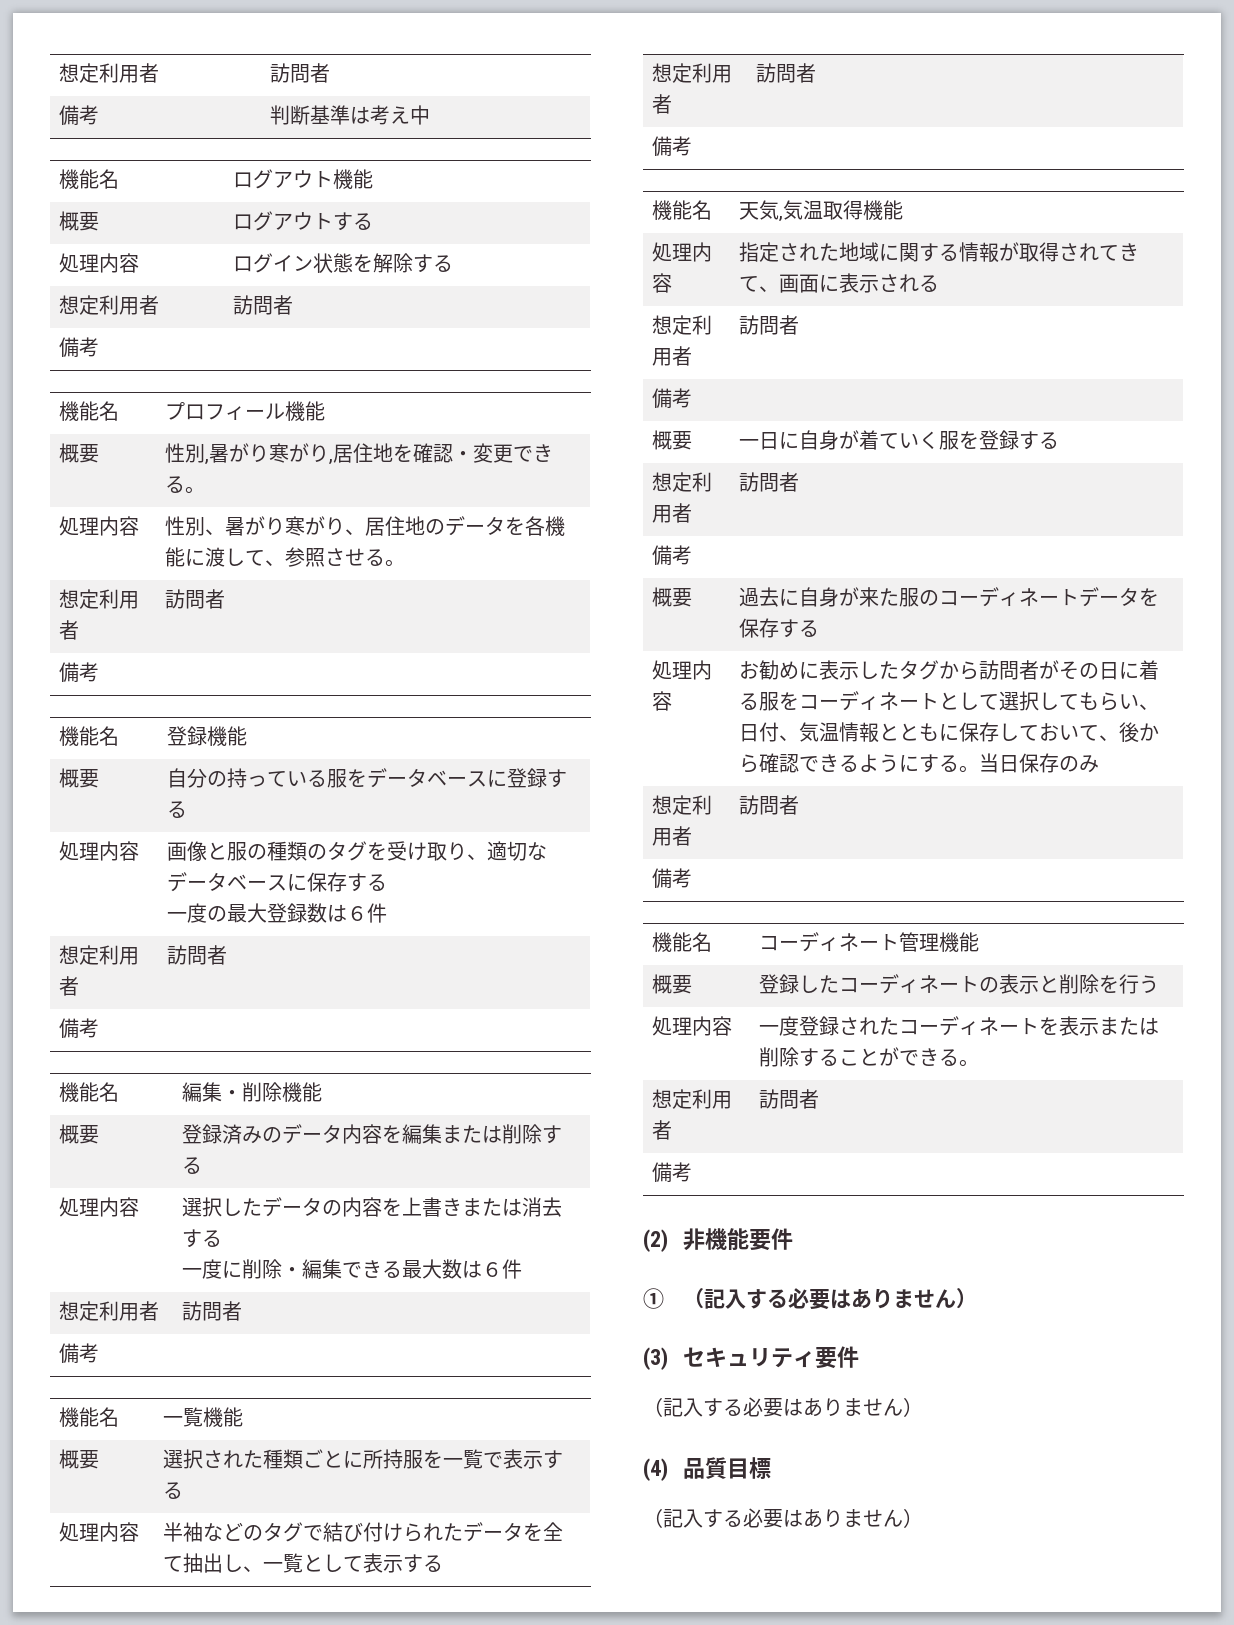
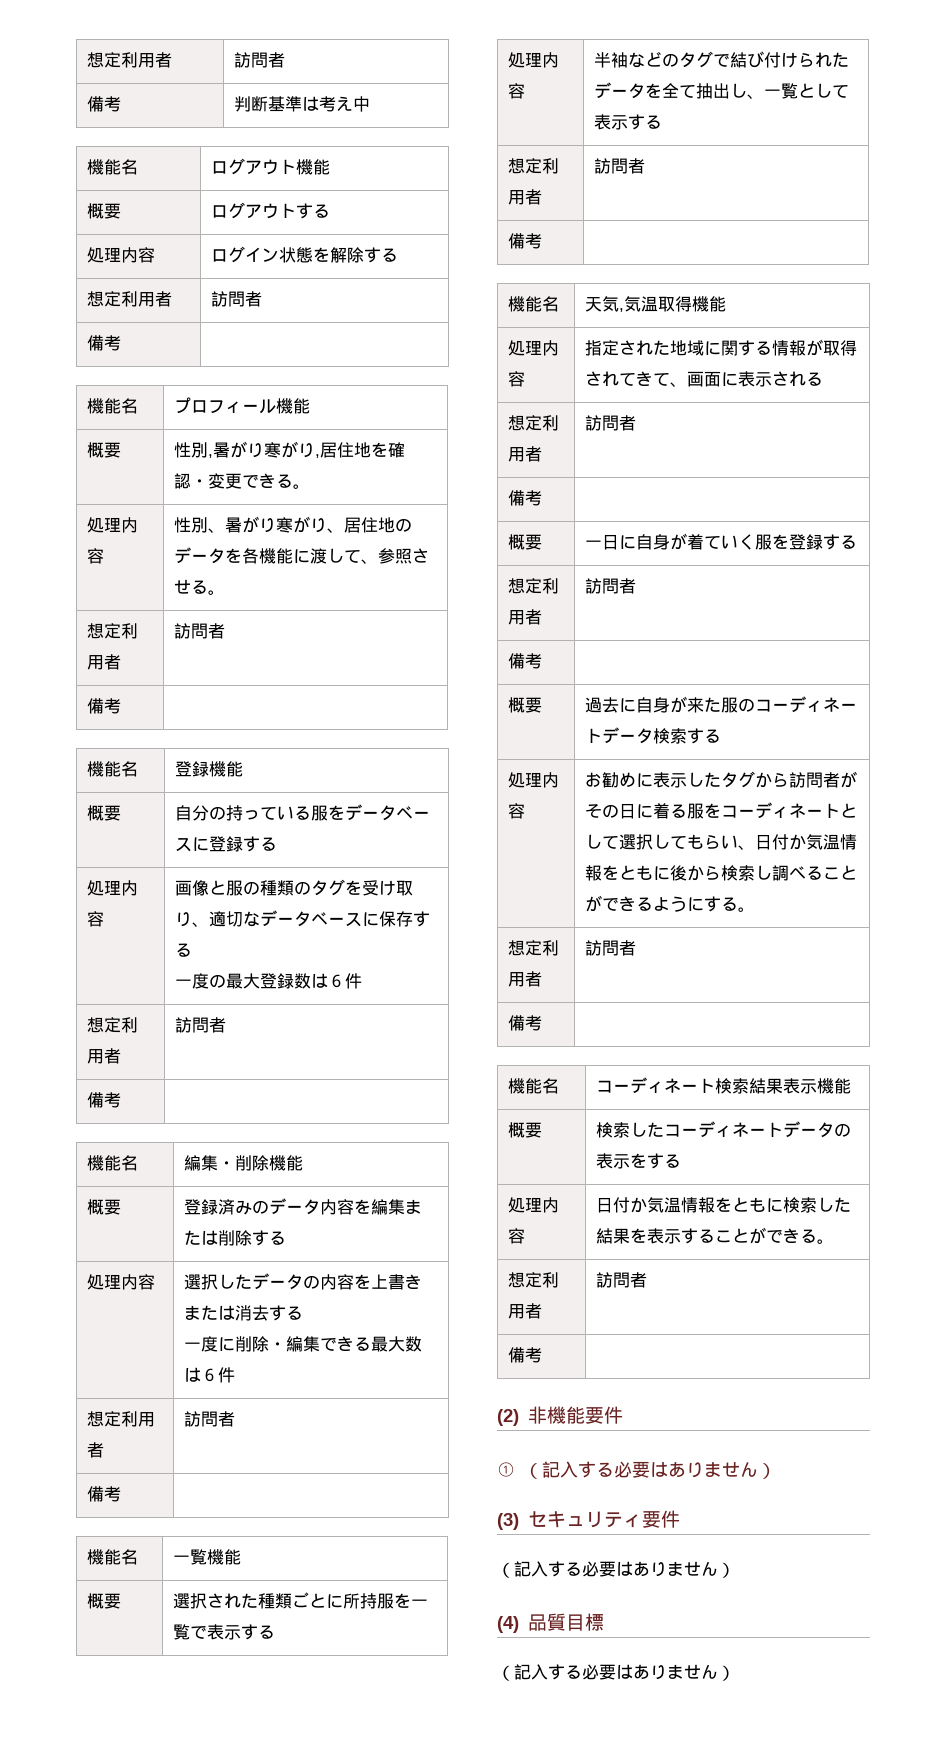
- 概要 | 過去に自身が来た服のコーディネートデータを保存する
+ 概要 | 過去に自身が来た服のコーディネートデータ検索する
- お勧めに表示したタグから訪問者がその日に着る服をコーディネートとして選択してもらい、日付、気温情報とともに保存しておいて、後から確認できるようにする。当日保存のみ
+ お勧めに表示したタグから訪問者がその日に着る服をコーディネートとして選択してもらい、日付か気温情報をともに後から検索し調べることができるようにする。
- 機能名 | コーディネート管理機能
- 概要 | 登録したコーディネートの表示と削除を行う
- 処理内容 | 一度登録されたコーディネートを表示または削除することができる。
+ 機能名 | コーディネート検索結果表示機能
+ 概要 | 検索したコーディネートデータの表示をする
+ 処理内容 | 日付か気温情報をともに検索した結果を表示することができる。

